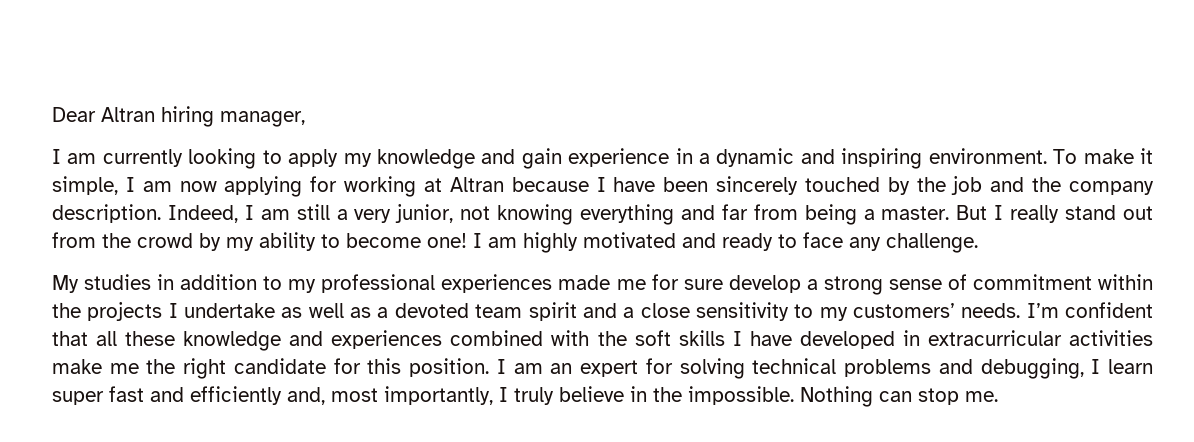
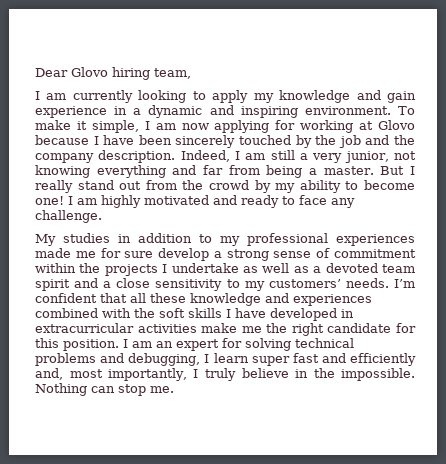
- Dear Altran hiring manager,
+ Dear Glovo hiring team,
- To make it simple, I am now applying for working at Altran because I have been sincerely touched by the job and the company description.
+ To make it simple, I am now applying for working at Glovo because I have been sincerely touched by the job and the company description.

